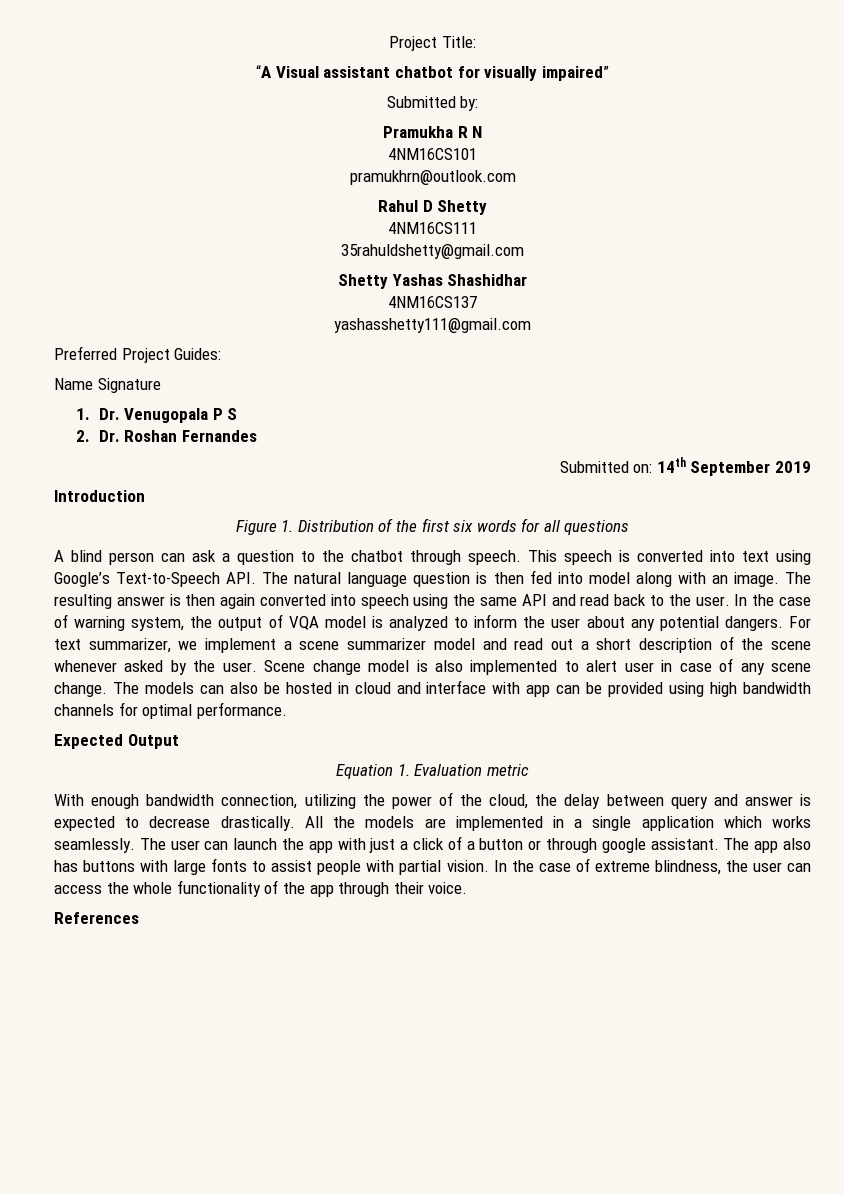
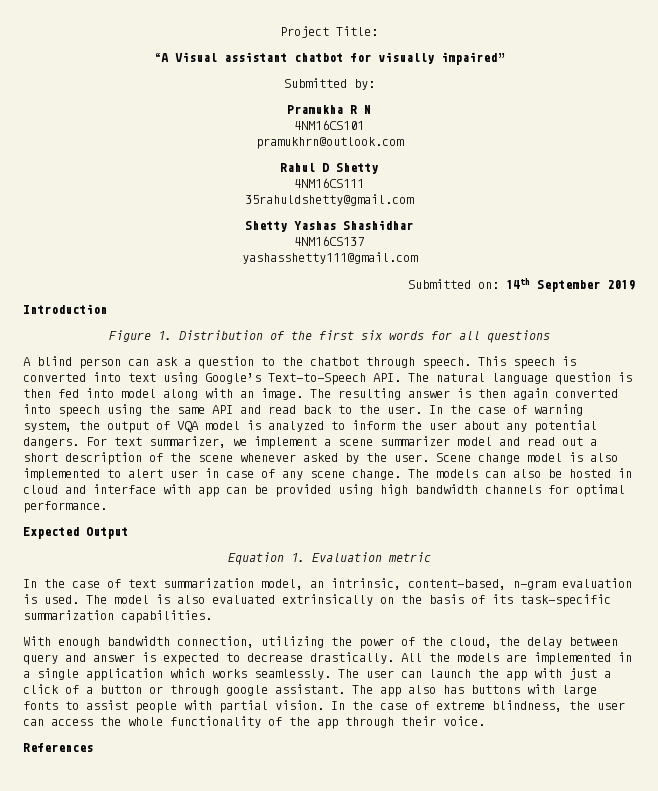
- Preferred Project Guides:
- Name Signature
- 1. Dr. Venugopala P S
- 2. Dr. Roshan Fernandes
+ In the case of text summarization model, an intrinsic, content-based, n-gram evaluation is used. The model is also evaluated extrinsically on the basis of its task-specific summarization capabilities.

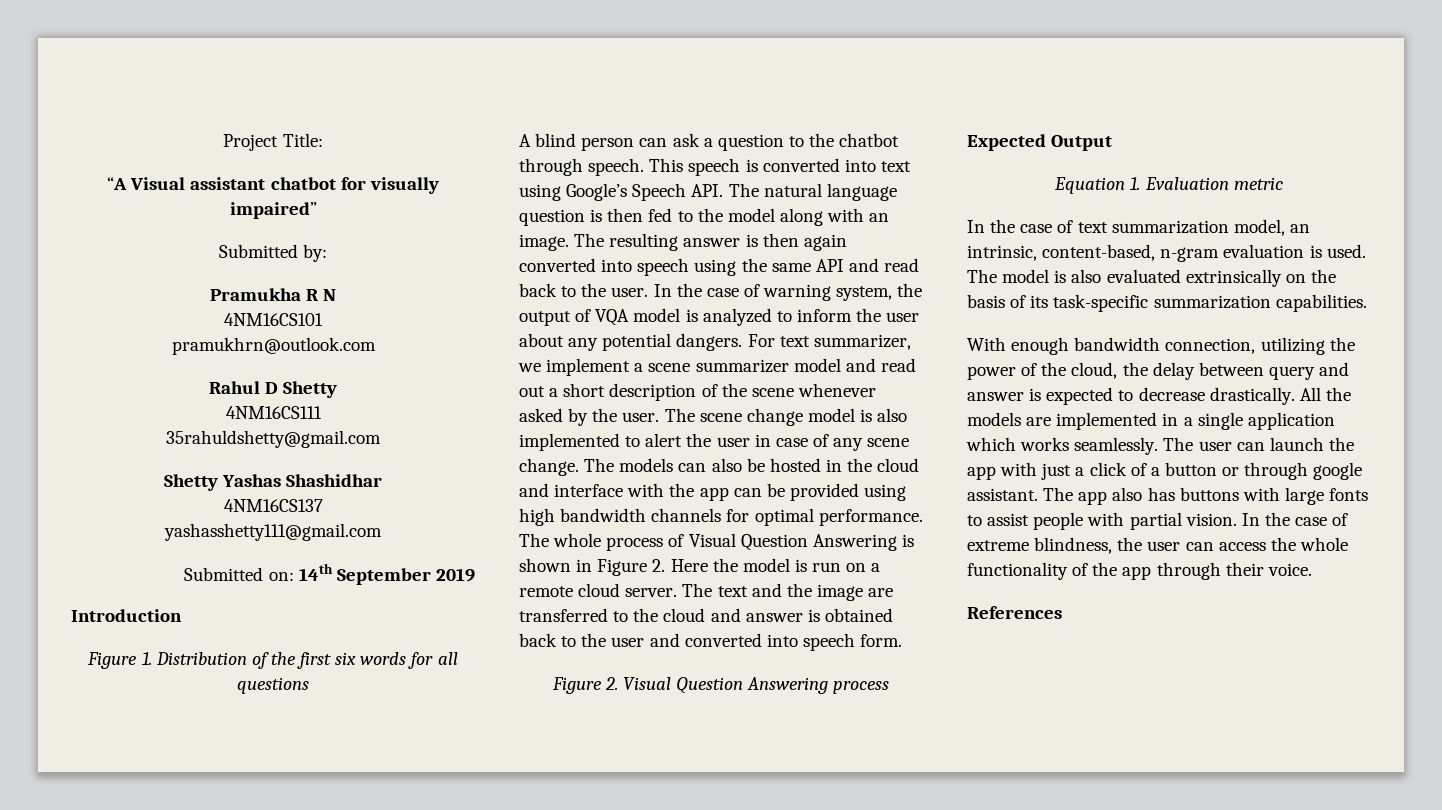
- This speech is converted into text using Google’s Text-to-Speech API. The natural language question is then fed into model along with an image.
+ This speech is converted into text using Google’s Speech API. The natural language question is then fed to the model along with an image.
- Scene change model is also implemented to alert user in case of any scene change.
+ The scene change model is also implemented to alert the user in case of any scene change.
- The models can also be hosted in cloud and interface with app can be provided using high bandwidth channels for optimal performance.
+ The models can also be hosted in the cloud and interface with the app can be provided using high bandwidth channels for optimal performance. The whole process of Visual Question Answering is shown in Figure 2. Here the model is run on a remote cloud server. The text and the image are transferred to the cloud and answer is obtained back to the user and converted into speech form.
+ Figure 2. Visual Question Answering process

